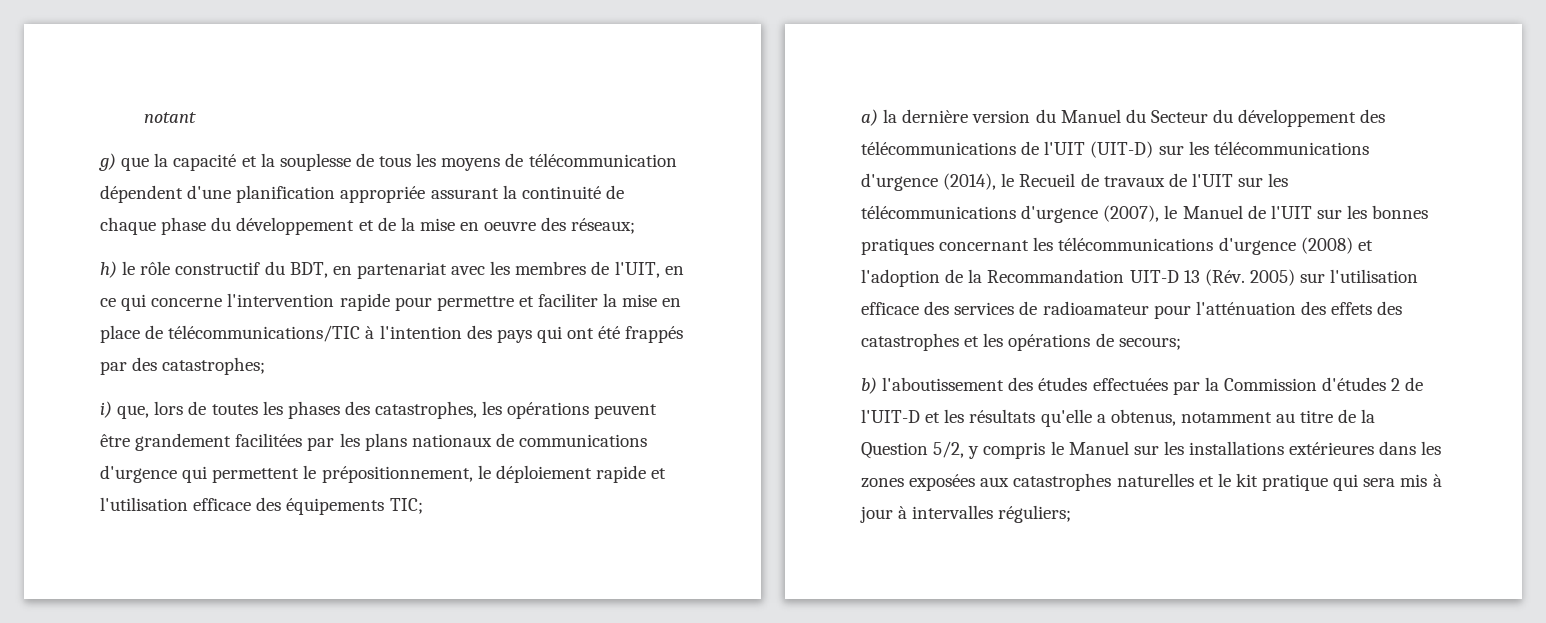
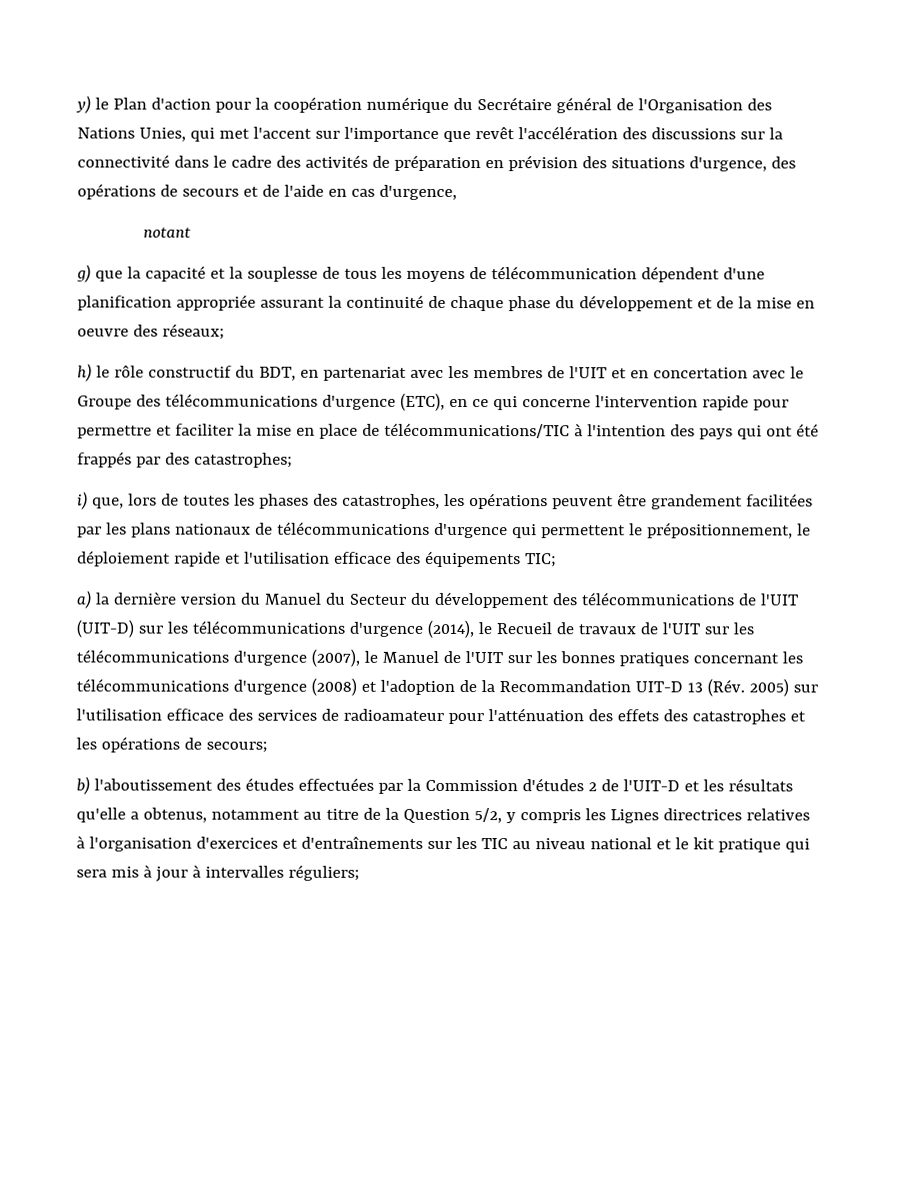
+ y) le Plan d'action pour la coopération numérique du Secrétaire général de l'Organisation des Nations Unies, qui met l'accent sur l'importance que revêt l'accélération des discussions sur la connectivité dans le cadre des activités de préparation en prévision des situations d'urgence, des opérations de secours et de l'aide en cas d'urgence,
- h) le rôle constructif du BDT, en partenariat avec les membres de l'UIT, en ce qui concerne l'intervention rapide pour permettre et faciliter la mise en place de télécommunications/TIC à l'intention des pays qui ont été frappés par des catastrophes;
+ h) le rôle constructif du BDT, en partenariat avec les membres de l'UIT et en concertation avec le Groupe des télécommunications d'urgence (ETC), en ce qui concerne l'intervention rapide pour permettre et faciliter la mise en place de télécommunications/TIC à l'intention des pays qui ont été frappés par des catastrophes;
- i) que, lors de toutes les phases des catastrophes, les opérations peuvent être grandement facilitées par les plans nationaux de communications d'urgence qui permettent le prépositionnement, le déploiement rapide et l'utilisation efficace des équipements TIC;
+ i) que, lors de toutes les phases des catastrophes, les opérations peuvent être grandement facilitées par les plans nationaux de télécommunications d'urgence qui permettent le prépositionnement, le déploiement rapide et l'utilisation efficace des équipements TIC;
- b) l'aboutissement des études effectuées par la Commission d'études 2 de l'UIT-D et les résultats qu'elle a obtenus, notamment au titre de la Question 5/2, y compris le Manuel sur les installations extérieures dans les zones exposées aux catastrophes naturelles et le kit pratique qui sera mis à jour à intervalles réguliers;
+ b) l'aboutissement des études effectuées par la Commission d'études 2 de l'UIT-D et les résultats qu'elle a obtenus, notamment au titre de la Question 5/2, y compris les Lignes directrices relatives à l'organisation d'exercices et d'entraînements sur les TIC au niveau national et le kit pratique qui sera mis à jour à intervalles réguliers;

